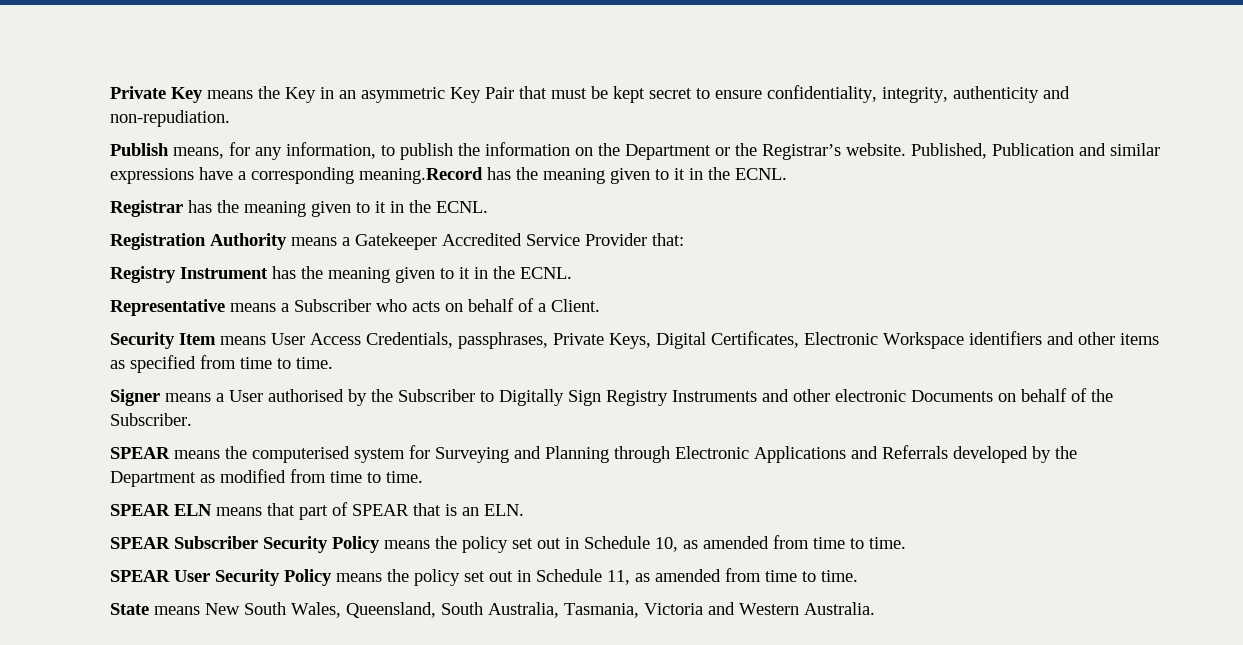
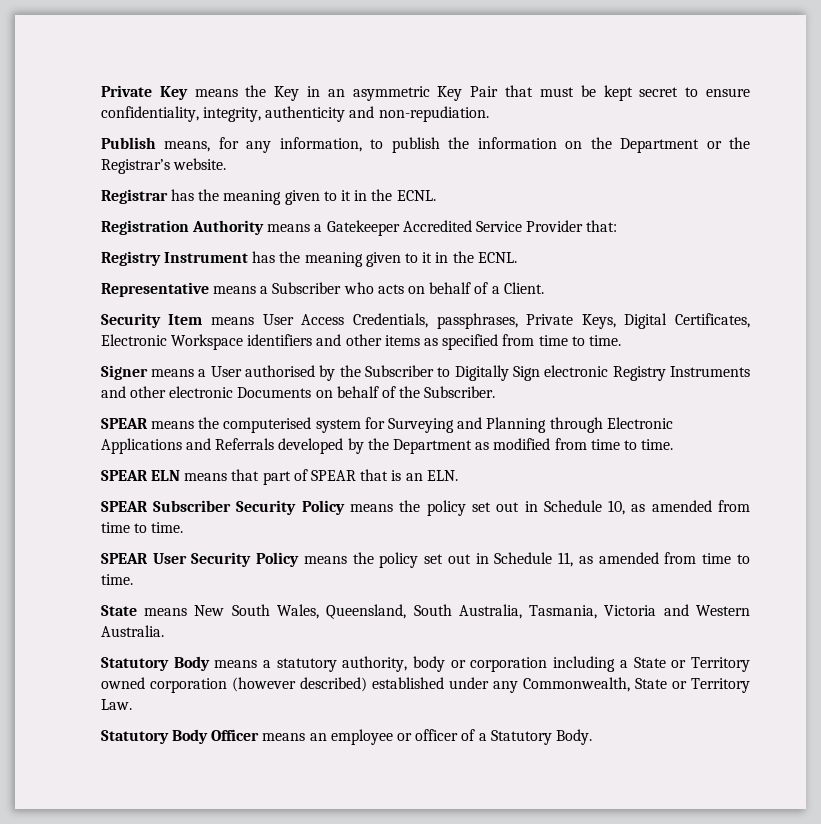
- Published, Publication and similar expressions have a corresponding meaning.Record has the meaning given to it in the ECNL.
- Signer means a User authorised by the Subscriber to Digitally Sign Registry Instruments and other electronic Documents on behalf of the Subscriber.
+ Signer means a User authorised by the Subscriber to Digitally Sign electronic Registry Instruments and other electronic Documents on behalf of the Subscriber.
+ Statutory Body means a statutory authority, body or corporation including a State or Territory owned corporation (however described) established under any Commonwealth, State or Territory Law.
+ Statutory Body Officer means an employee or officer of a Statutory Body.

